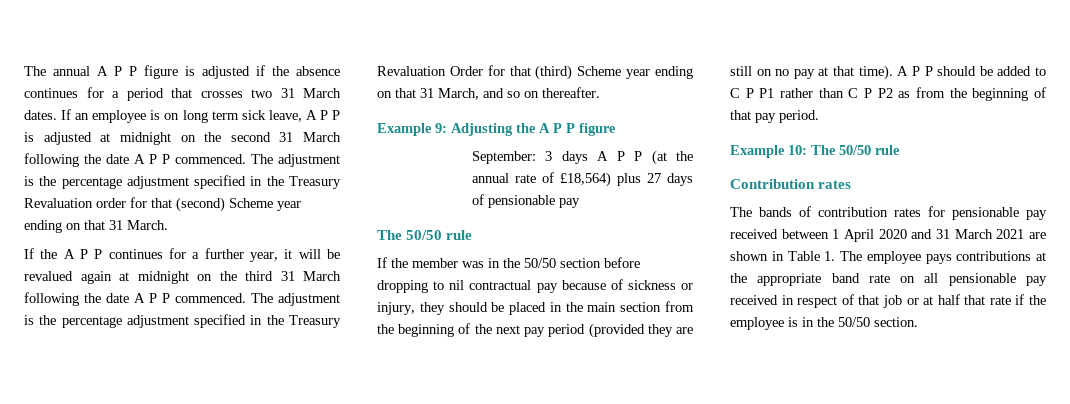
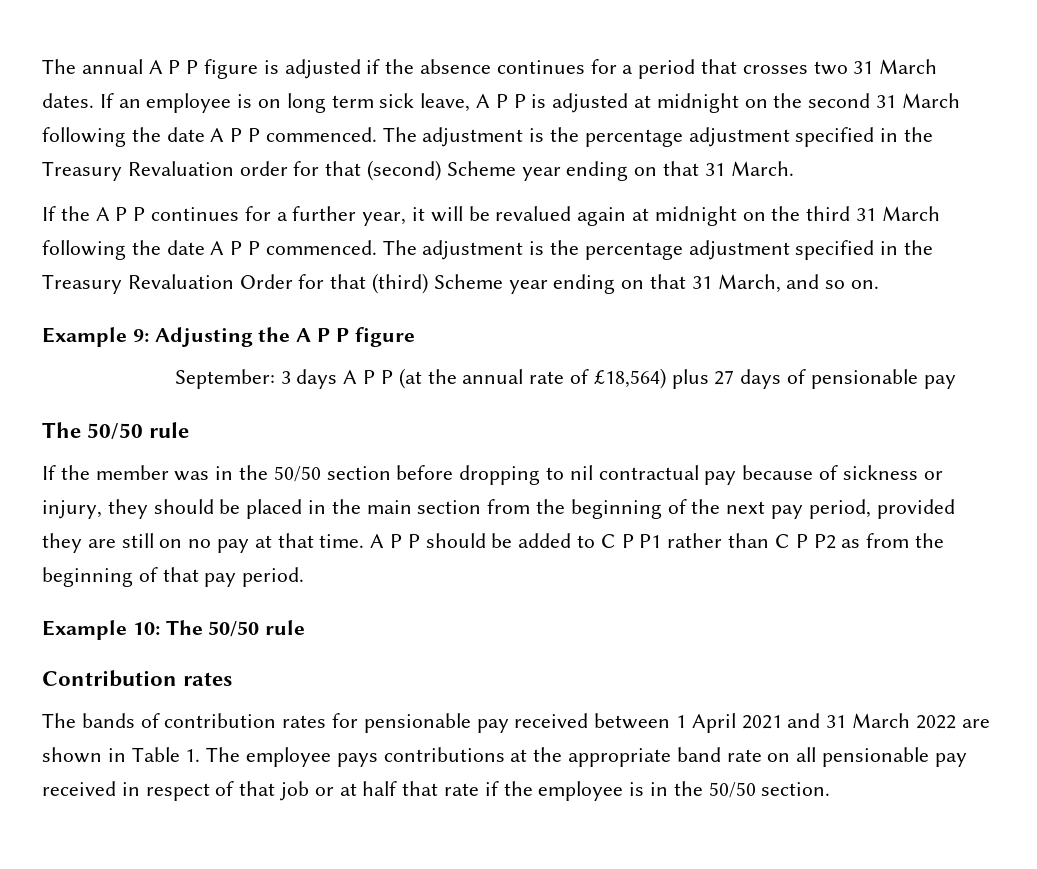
- The adjustment is the percentage adjustment specified in the Treasury Revaluation Order for that (third) Scheme year ending on that 31 March, and so on thereafter.
+ The adjustment is the percentage adjustment specified in the Treasury Revaluation Order for that (third) Scheme year ending on that 31 March, and so on.
- If the member was in the 50/50 section before dropping to nil contractual pay because of sickness or injury, they should be placed in the main section from the beginning of the next pay period (provided they are still on no pay at that time).
+ If the member was in the 50/50 section before dropping to nil contractual pay because of sickness or injury, they should be placed in the main section from the beginning of the next pay period, provided they are still on no pay at that time.
- The bands of contribution rates for pensionable pay received between 1 April 2020 and 31 March 2021 are shown in Table 1. The employee pays contributions at the appropriate band rate on all pensionable pay received in respect of that job or at half that rate if the employee is in the 50/50 section.
+ The bands of contribution rates for pensionable pay received between 1 April 2021 and 31 March 2022 are shown in Table 1. The employee pays contributions at the appropriate band rate on all pensionable pay received in respect of that job or at half that rate if the employee is in the 50/50 section.

